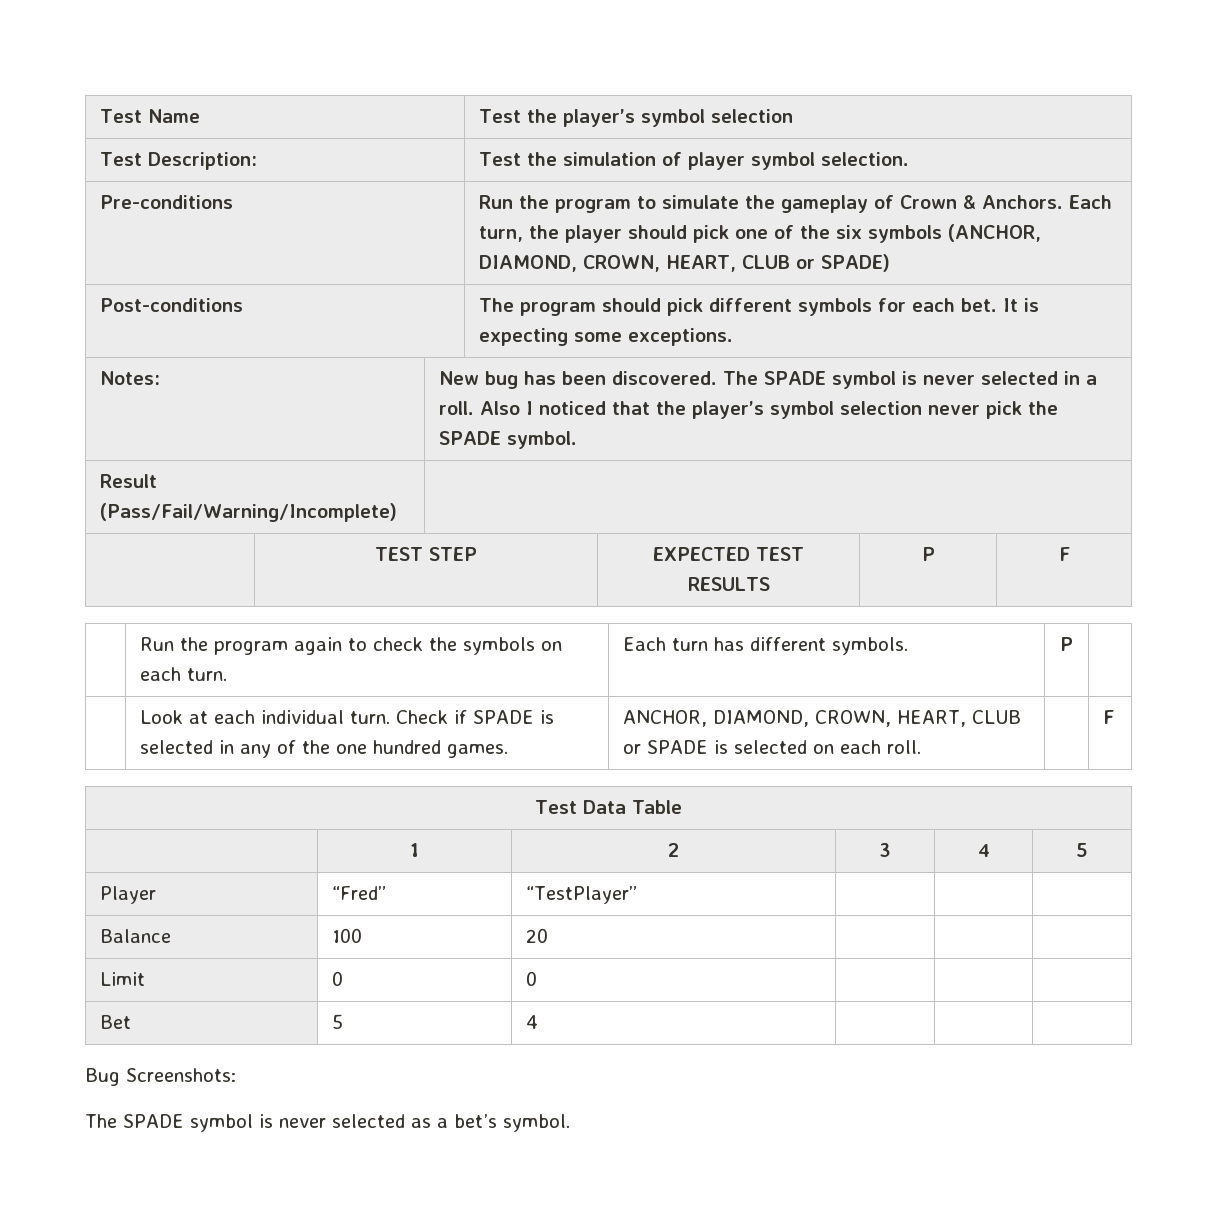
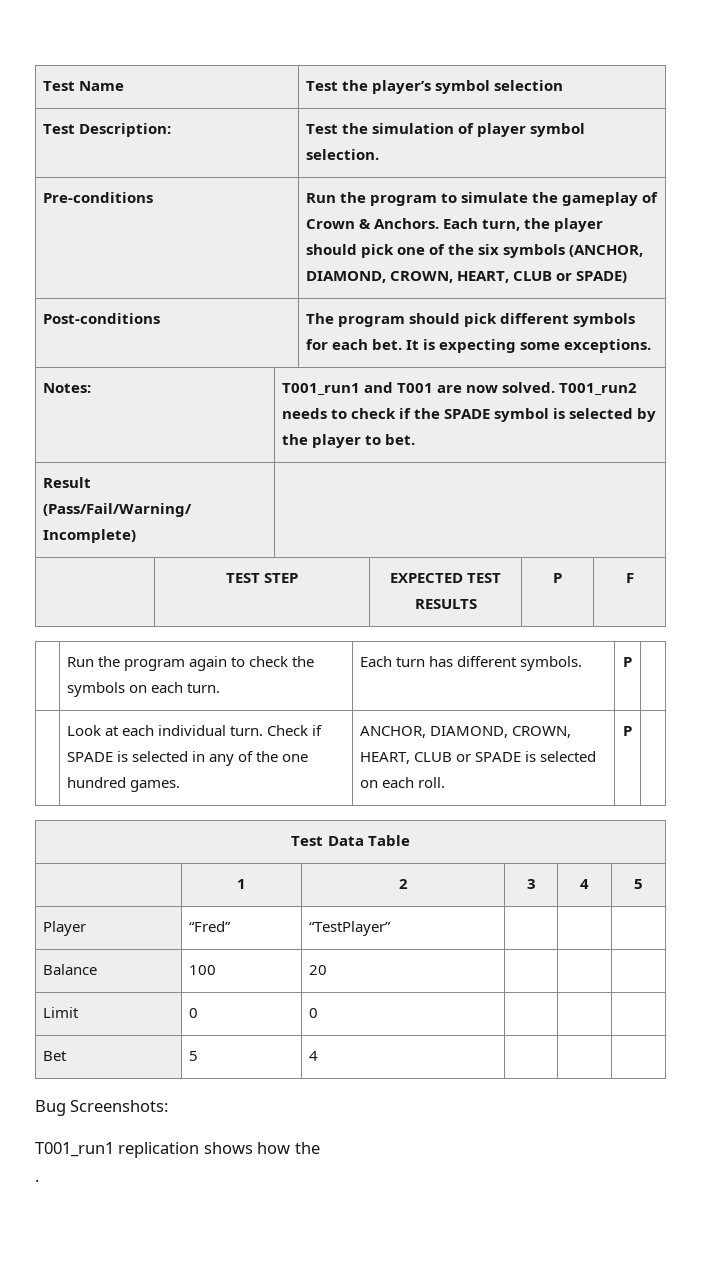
- Notes: | New bug has been discovered. The SPADE symbol is never selected in a roll. Also I noticed that the player’s symbol selection never pick the SPADE symbol.
+ Notes: | T001_run1 and T001 are now solved. T001_run2 needs to check if the SPADE symbol is selected by the player to bet.
- | Look at each individual turn. Check if SPADE is selected in any of the one hundred games. | ANCHOR, DIAMOND, CROWN, HEART, CLUB or SPADE is selected on each roll. | | F
+ | Look at each individual turn. Check if SPADE is selected in any of the one hundred games. | ANCHOR, DIAMOND, CROWN, HEART, CLUB or SPADE is selected on each roll. | P |
- The SPADE symbol is never selected as a bet’s symbol.
+ T001_run1 replication shows how the
+ .

